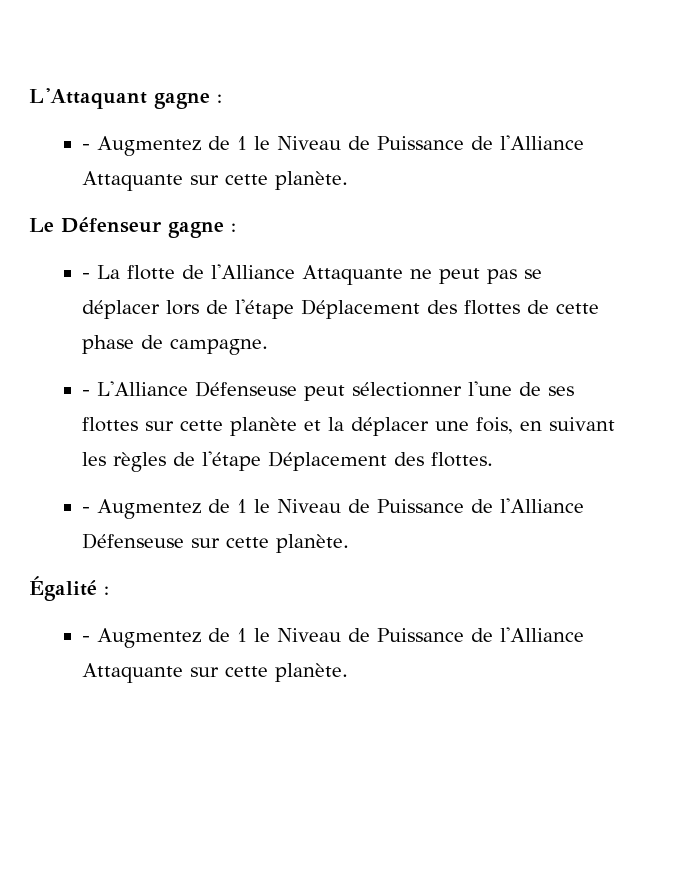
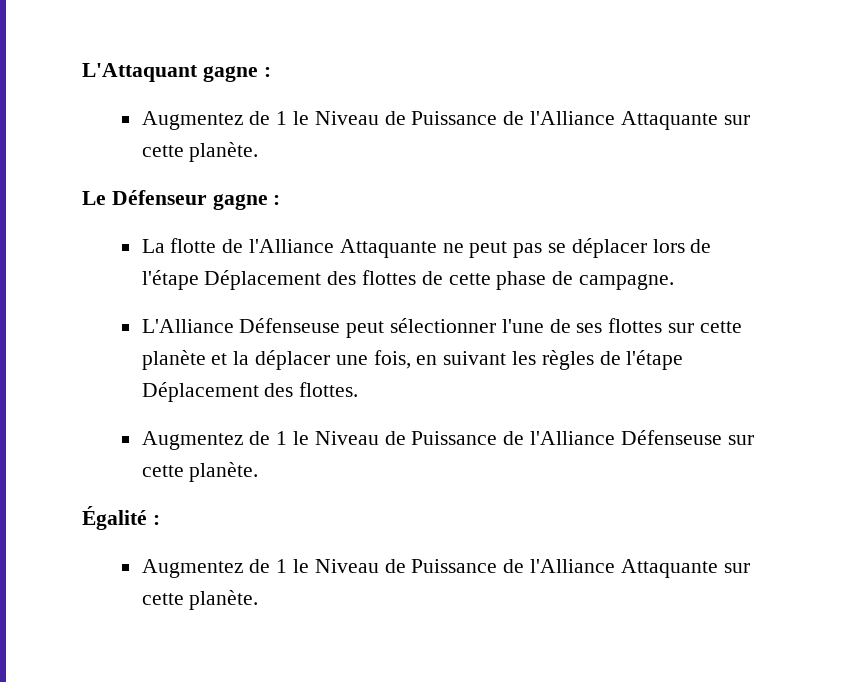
  L'Attaquant gagne :
- - Augmentez de 1 le Niveau de Puissance de l'Alliance Attaquante sur cette planète.
+ Augmentez de 1 le Niveau de Puissance de l'Alliance Attaquante sur cette planète.
- - La flotte de l'Alliance Attaquante ne peut pas se déplacer lors de l'étape Déplacement des flottes de cette phase de campagne.
+ La flotte de l'Alliance Attaquante ne peut pas se déplacer lors de l'étape Déplacement des flottes de cette phase de campagne.
- - L'Alliance Défenseuse peut sélectionner l'une de ses flottes sur cette planète et la déplacer une fois, en suivant les règles de l'étape Déplacement des flottes.
+ L'Alliance Défenseuse peut sélectionner l'une de ses flottes sur cette planète et la déplacer une fois, en suivant les règles de l'étape Déplacement des flottes.
- - Augmentez de 1 le Niveau de Puissance de l'Alliance Défenseuse sur cette planète.
+ Augmentez de 1 le Niveau de Puissance de l'Alliance Défenseuse sur cette planète.
  Égalité :
- - Augmentez de 1 le Niveau de Puissance de l'Alliance Attaquante sur cette planète.
+ Augmentez de 1 le Niveau de Puissance de l'Alliance Attaquante sur cette planète.

